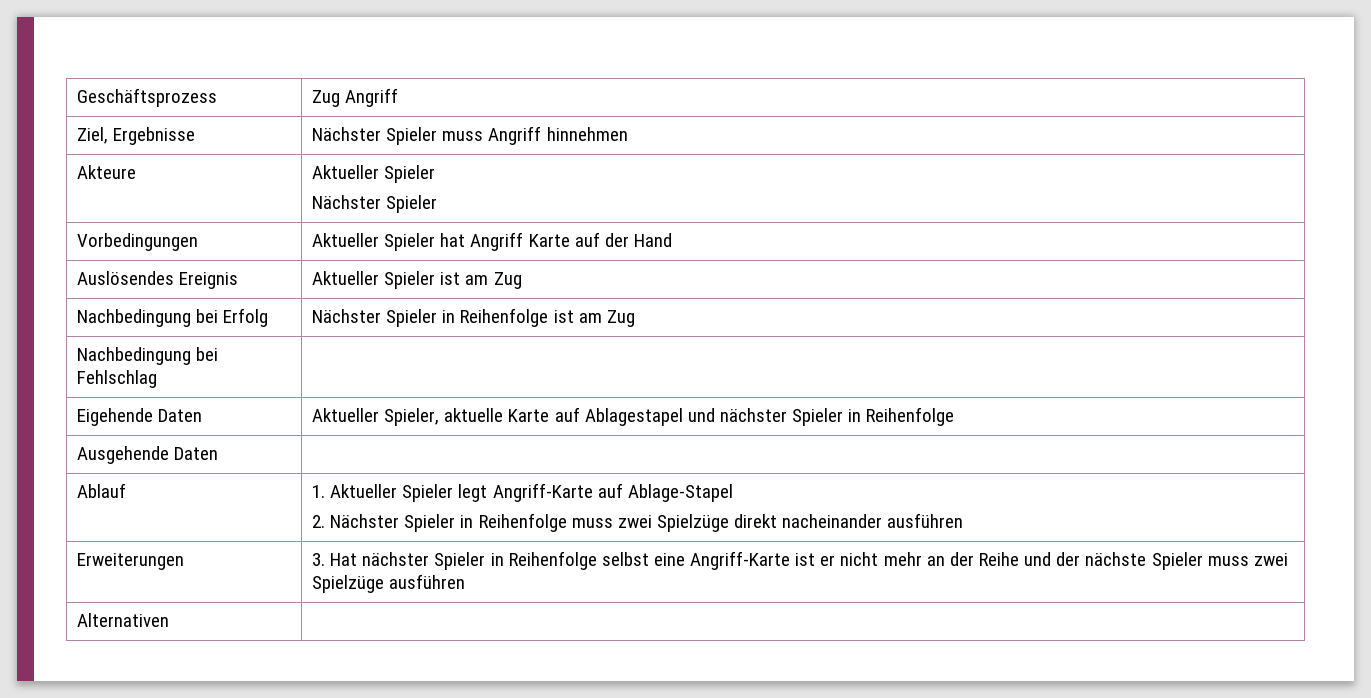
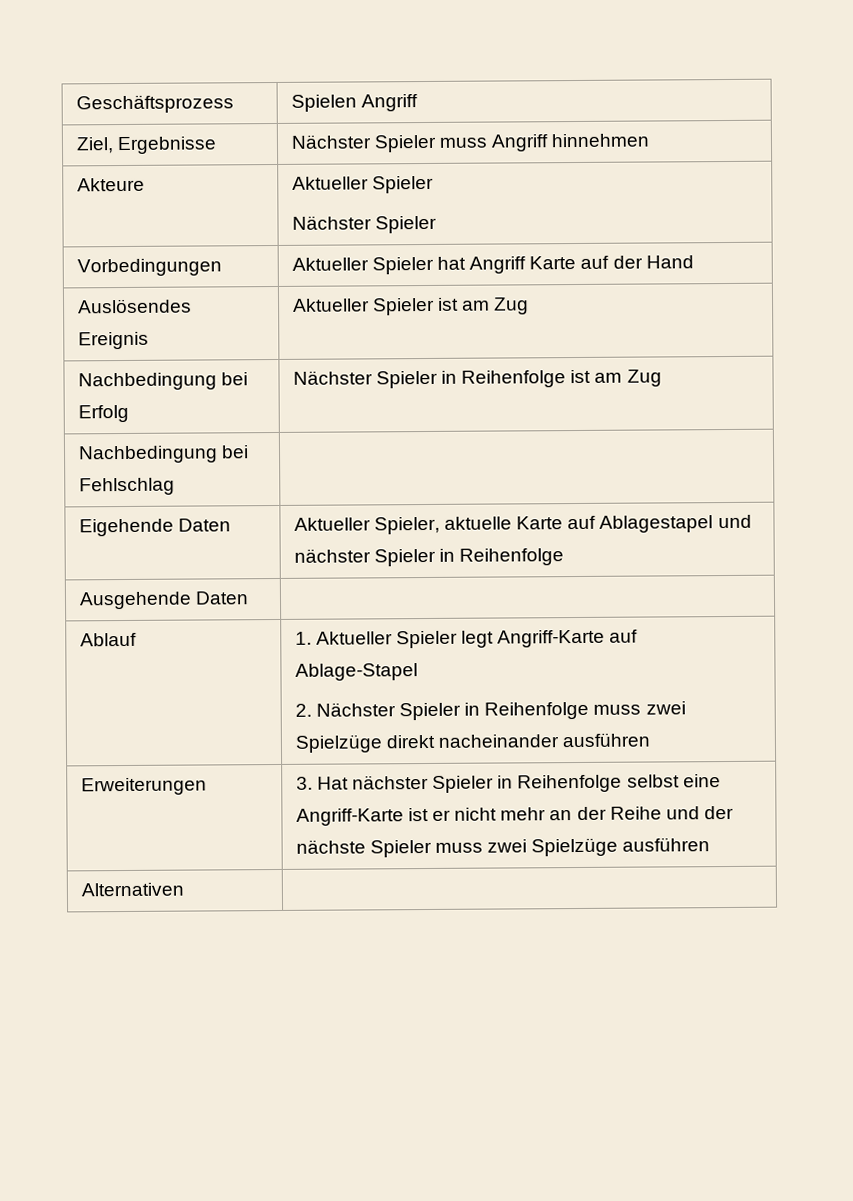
- Geschäftsprozess | Zug Angriff
+ Geschäftsprozess | Spielen Angriff

